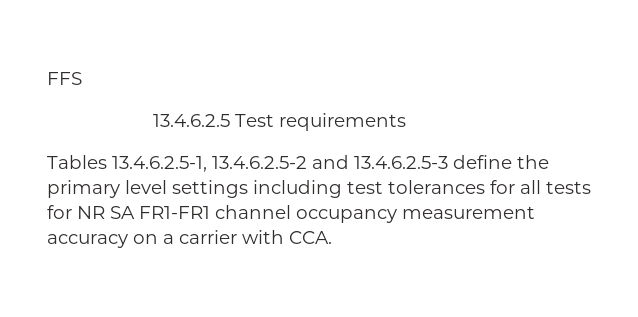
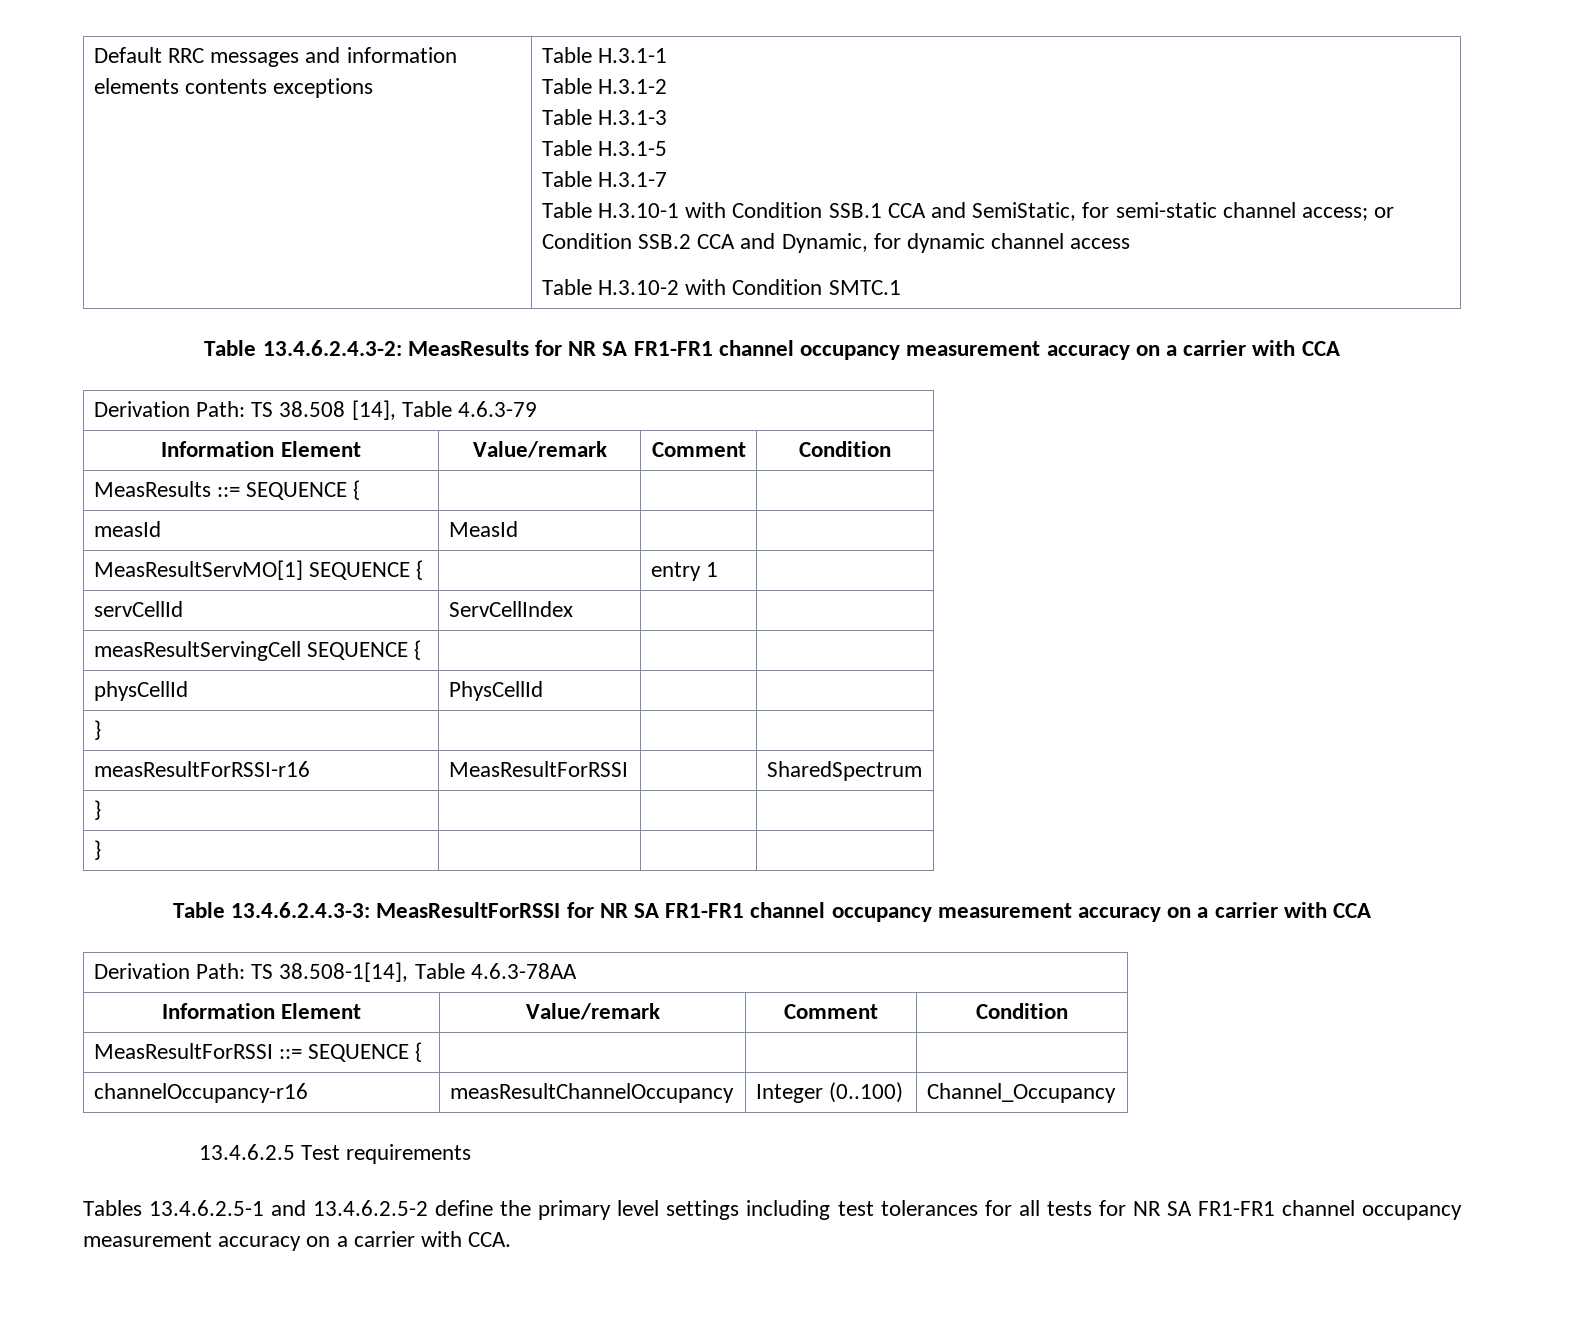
- FFS
+ Default RRC messages and information elements contents exceptions | Table H.3.1-1
+ Table H.3.1-2
+ Table H.3.1-3
+ Table H.3.1-5
+ Table H.3.1-7
+ Table H.3.10-1 with Condition SSB.1 CCA and SemiStatic, for semi-static channel access; or Condition SSB.2 CCA and Dynamic, for dynamic channel access
+ Table H.3.10-2 with Condition SMTC.1
+ Table 13.4.6.2.4.3-2: MeasResults for NR SA FR1-FR1 channel occupancy measurement accuracy on a carrier with CCA
+ Derivation Path: TS 38.508 [14], Table 4.6.3-79
+ Information Element | Value/remark | Comment | Condition
+ MeasResults ::= SEQUENCE { | | |
+ measId | MeasId | |
+ MeasResultServMO[1] SEQUENCE { | | entry 1 |
+ servCellId | ServCellIndex | |
+ measResultServingCell SEQUENCE { | | |
+ physCellId | PhysCellId | |
+ } | | |
+ measResultForRSSI-r16 | MeasResultForRSSI | | SharedSpectrum
+ } | | |
+ } | | |
+ Table 13.4.6.2.4.3-3: MeasResultForRSSI for NR SA FR1-FR1 channel occupancy measurement accuracy on a carrier with CCA
+ Derivation Path: TS 38.508-1[14], Table 4.6.3-78AA
+ Information Element | Value/remark | Comment | Condition
+ MeasResultForRSSI ::= SEQUENCE { | | |
+ channelOccupancy-r16 | measResultChannelOccupancy | Integer (0..100) | Channel_Occupancy
- Tables 13.4.6.2.5-1, 13.4.6.2.5-2 and 13.4.6.2.5-3 define the primary level settings including test tolerances for all tests for NR SA FR1-FR1 channel occupancy measurement accuracy on a carrier with CCA.
+ Tables 13.4.6.2.5-1 and 13.4.6.2.5-2 define the primary level settings including test tolerances for all tests for NR SA FR1-FR1 channel occupancy measurement accuracy on a carrier with CCA.

